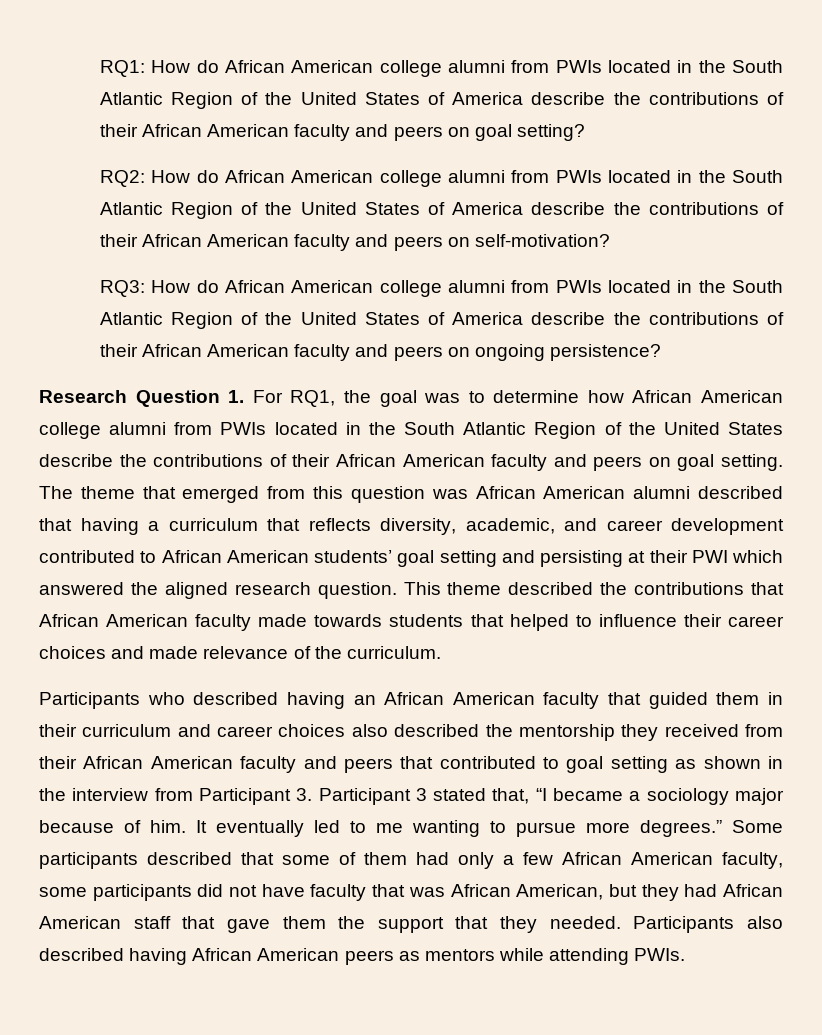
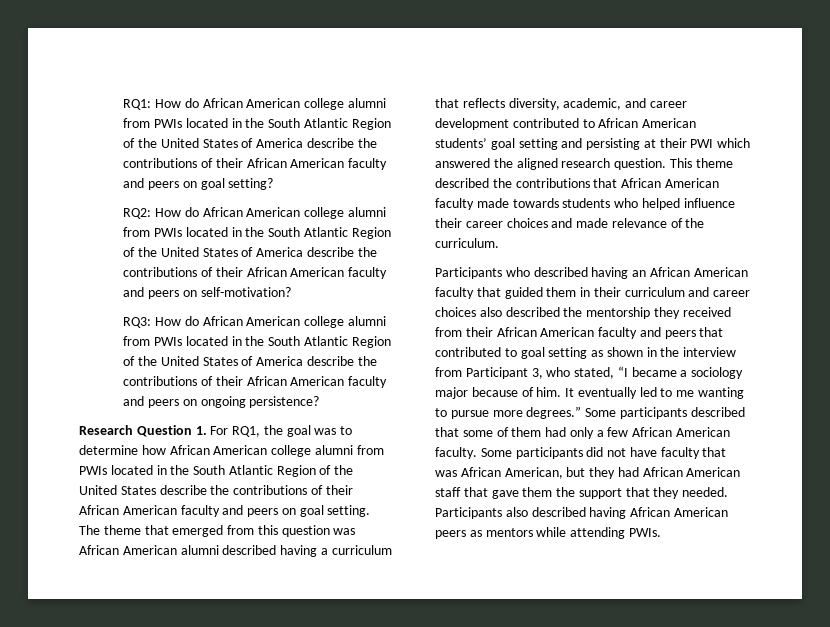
- The theme that emerged from this question was African American alumni described that having a curriculum that reflects diversity, academic, and career development contributed to African American students’ goal setting and persisting at their PWI which answered the aligned research question.
+ The theme that emerged from this question was African American alumni described having a curriculum that reflects diversity, academic, and career development contributed to African American students’ goal setting and persisting at their PWI which answered the aligned research question.
- This theme described the contributions that African American faculty made towards students that helped to influence their career choices and made relevance of the curriculum.
+ This theme described the contributions that African American faculty made towards students who helped influence their career choices and made relevance of the curriculum.
- Participants who described having an African American faculty that guided them in their curriculum and career choices also described the mentorship they received from their African American faculty and peers that contributed to goal setting as shown in the interview from Participant 3. Participant 3 stated that, “I became a sociology major because of him.
+ Participants who described having an African American faculty that guided them in their curriculum and career choices also described the mentorship they received from their African American faculty and peers that contributed to goal setting as shown in the interview from Participant 3, who stated, “I became a sociology major because of him.
- Some participants described that some of them had only a few African American faculty, some participants did not have faculty that was African American, but they had African American staff that gave them the support that they needed.
+ Some participants described that some of them had only a few African American faculty. Some participants did not have faculty that was African American, but they had African American staff that gave them the support that they needed.

